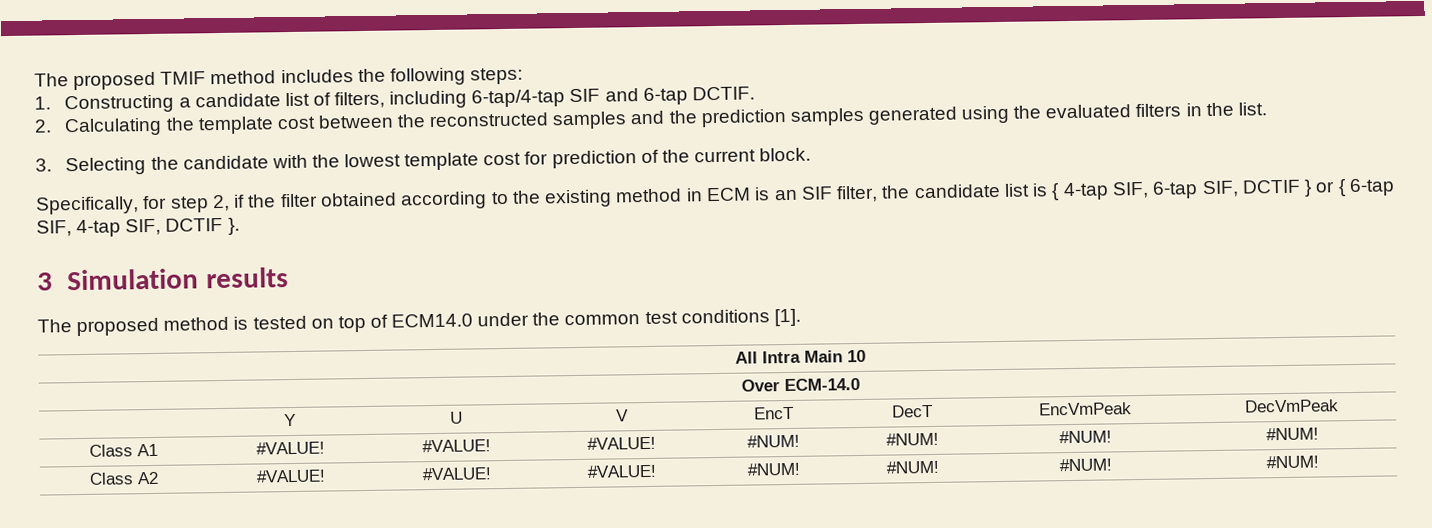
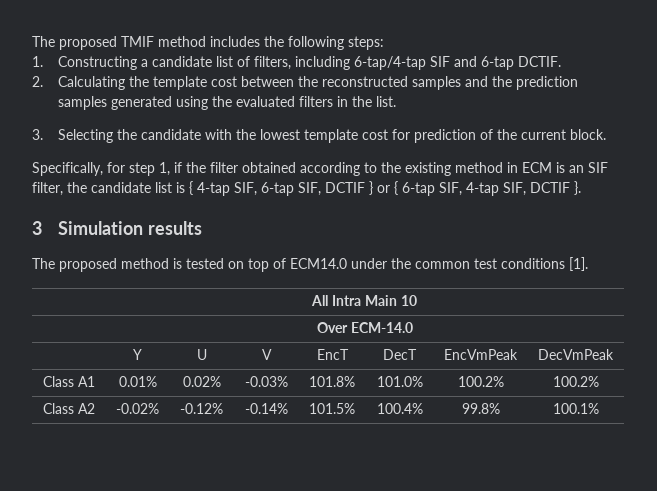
- Specifically, for step 2, if the filter obtained according to the existing method in ECM is an SIF filter, the candidate list is { 4-tap SIF, 6-tap SIF, DCTIF } or { 6-tap SIF, 4-tap SIF, DCTIF }.
+ Specifically, for step 1, if the filter obtained according to the existing method in ECM is an SIF filter, the candidate list is { 4-tap SIF, 6-tap SIF, DCTIF } or { 6-tap SIF, 4-tap SIF, DCTIF }.
- Class A1 | #VALUE! | #VALUE! | #VALUE! | #NUM! | #NUM! | #NUM! | #NUM!
- Class A2 | #VALUE! | #VALUE! | #VALUE! | #NUM! | #NUM! | #NUM! | #NUM!
+ Class A1 | 0.01% | 0.02% | -0.03% | 101.8% | 101.0% | 100.2% | 100.2%
+ Class A2 | -0.02% | -0.12% | -0.14% | 101.5% | 100.4% | 99.8% | 100.1%

